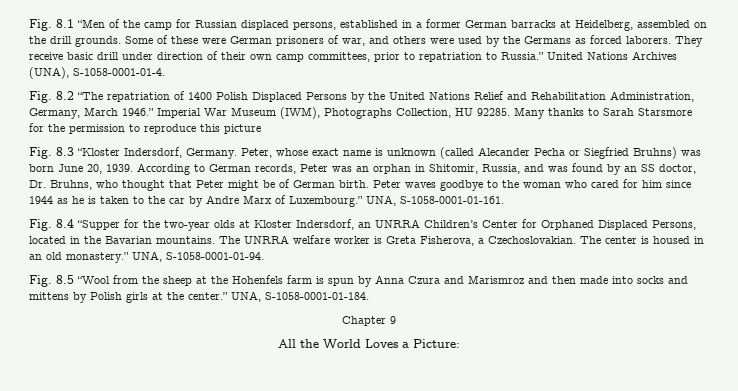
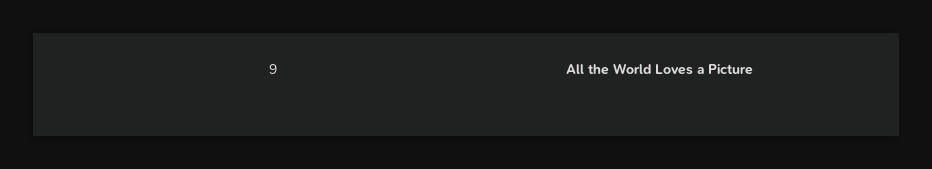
- Fig. 8.1 “Men of the camp for Russian displaced persons, established in a former German barracks at Heidelberg, assembled on the drill grounds. Some of these were German prisoners of war, and others were used by the Germans as forced laborers. They receive basic drill under direction of their own camp committees, prior to repatriation to Russia.” United Nations Archives (UNA), S-1058-0001-01-4.
- Fig. 8.2 “The repatriation of 1400 Polish Displaced Persons by the United Nations Relief and Rehabilitation Administration, Germany, March 1946.” Imperial War Museum (IWM), Photographs Collection, HU 92285. Many thanks to Sarah Starsmore for the permission to reproduce this picture
- Fig. 8.3 “Kloster Indersdorf, Germany. Peter, whose exact name is unknown (called Alecander Pecha or Siegfried Bruhns) was born June 20, 1939. According to German records, Peter was an orphan in Shitomir, Russia, and was found by an SS doctor, Dr. Bruhns, who thought that Peter might be of German birth. Peter waves goodbye to the woman who cared for him since 1944 as he is taken to the car by Andre Marx of Luxembourg.” UNA, S-1058-0001-01-161.
- Fig. 8.4 “Supper for the two-year olds at Kloster Indersdorf, an UNRRA Children’s Center for Orphaned Displaced Persons, located in the Bavarian mountains. The UNRRA welfare worker is Greta Fisherova, a Czechoslovakian. The center is housed in an old monastery.” UNA, S-1058-0001-01-94.
- Fig. 8.5 “Wool from the sheep at the Hohenfels farm is spun by Anna Czura and Marismroz and then made into socks and mittens by Polish girls at the center.” UNA, S-1058-0001-01-184.
- Chapter 9
+ 9
- All the World Loves a Picture:
+ All the World Loves a Picture

